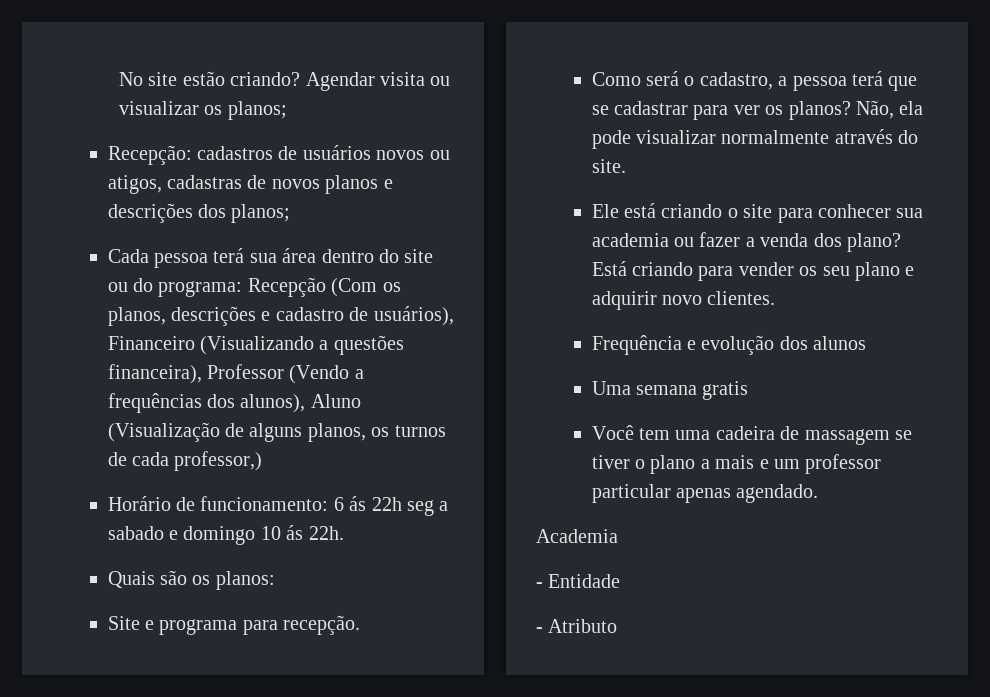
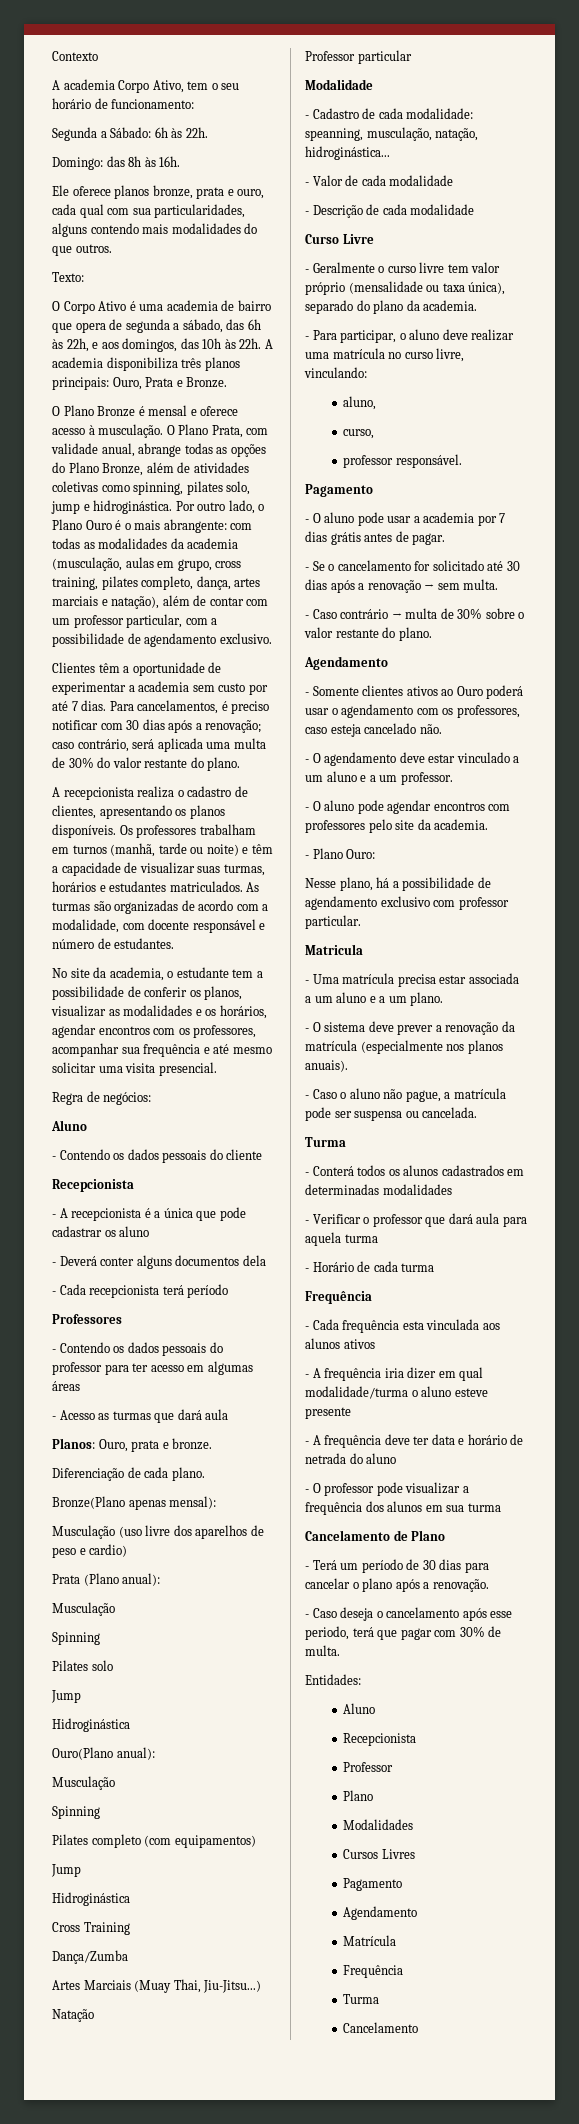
- No site estão criando? Agendar visita ou visualizar os planos;
- Recepção: cadastros de usuários novos ou atigos, cadastras de novos planos e descrições dos planos;
- Cada pessoa terá sua área dentro do site ou do programa: Recepção (Com os planos, descrições e cadastro de usuários), Financeiro (Visualizando a questões financeira), Professor (Vendo a frequências dos alunos), Aluno (Visualização de alguns planos, os turnos de cada professor,)
- Horário de funcionamento: 6 ás 22h seg a sabado e domingo 10 ás 22h.
- Quais são os planos:
- Site e programa para recepção.
- Como será o cadastro, a pessoa terá que se cadastrar para ver os planos? Não, ela pode visualizar normalmente através do site.
- Ele está criando o site para conhecer sua academia ou fazer a venda dos plano? Está criando para vender os seu plano e adquirir novo clientes.
- Frequência e evolução dos alunos
- Uma semana gratis
- Você tem uma cadeira de massagem se tiver o plano a mais e um professor particular apenas agendado.
- Academia
- - Entidade
- - Atributo
+ Contexto
+ A academia Corpo Ativo, tem o seu horário de funcionamento:
+ Segunda a Sábado: 6h às 22h.
+ Domingo: das 8h às 16h.
+ Ele oferece planos bronze, prata e ouro, cada qual com sua particularidades, alguns contendo mais modalidades do que outros.
+ Texto:
+ O Corpo Ativo é uma academia de bairro que opera de segunda a sábado, das 6h às 22h, e aos domingos, das 10h às 22h. A academia disponibiliza três planos principais: Ouro, Prata e Bronze.
+ O Plano Bronze é mensal e oferece acesso à musculação. O Plano Prata, com validade anual, abrange todas as opções do Plano Bronze, além de atividades coletivas como spinning, pilates solo, jump e hidroginástica. Por outro lado, o Plano Ouro é o mais abrangente: com todas as modalidades da academia (musculação, aulas em grupo, cross training, pilates completo, dança, artes marciais e natação), além de contar com um professor particular, com a possibilidade de agendamento exclusivo.
+ Clientes têm a oportunidade de experimentar a academia sem custo por até 7 dias. Para cancelamentos, é preciso notificar com 30 dias após a renovação; caso contrário, será aplicada uma multa de 30% do valor restante do plano.
+ A recepcionista realiza o cadastro de clientes, apresentando os planos disponíveis. Os professores trabalham em turnos (manhã, tarde ou noite) e têm a capacidade de visualizar suas turmas, horários e estudantes matriculados. As turmas são organizadas de acordo com a modalidade, com docente responsável e número de estudantes.
+ No site da academia, o estudante tem a possibilidade de conferir os planos, visualizar as modalidades e os horários, agendar encontros com os professores, acompanhar sua frequência e até mesmo solicitar uma visita presencial.
+ Regra de negócios:
+ Aluno
+ - Contendo os dados pessoais do cliente
+ Recepcionista
+ - A recepcionista é a única que pode cadastrar os aluno
+ - Deverá conter alguns documentos dela
+ - Cada recepcionista terá período
+ Professores
+ - Contendo os dados pessoais do professor para ter acesso em algumas áreas
+ - Acesso as turmas que dará aula
+ Planos: Ouro, prata e bronze.
+ Diferenciação de cada plano.
+ Bronze(Plano apenas mensal):
+ Musculação (uso livre dos aparelhos de peso e cardio)
+ Prata (Plano anual):
+ Musculação
+ Spinning
+ Pilates solo
+ Jump
+ Hidroginástica
+ Ouro(Plano anual):
+ Musculação
+ Spinning
+ Pilates completo (com equipamentos)
+ Jump
+ Hidroginástica
+ Cross Training
+ Dança/Zumba
+ Artes Marciais (Muay Thai, Jiu-Jitsu...)
+ Natação
+ Professor particular
+ Modalidade
+ - Cadastro de cada modalidade: speanning, musculação, natação, hidroginástica...
+ - Valor de cada modalidade
+ - Descrição de cada modalidade
+ Curso Livre
+ - Geralmente o curso livre tem valor próprio (mensalidade ou taxa única), separado do plano da academia.
+ - Para participar, o aluno deve realizar uma matrícula no curso livre, vinculando:
+ aluno,
+ curso,
+ professor responsável.
+ Pagamento
+ - O aluno pode usar a academia por 7 dias grátis antes de pagar.
+ - Se o cancelamento for solicitado até 30 dias após a renovação → sem multa.
+ - Caso contrário → multa de 30% sobre o valor restante do plano.
+ Agendamento
+ - Somente clientes ativos ao Ouro poderá usar o agendamento com os professores, caso esteja cancelado não.
+ - O agendamento deve estar vinculado a um aluno e a um professor.
+ - O aluno pode agendar encontros com professores pelo site da academia.
+ - Plano Ouro:
+ Nesse plano, há a possibilidade de agendamento exclusivo com professor particular.
+ Matricula
+ - Uma matrícula precisa estar associada a um aluno e a um plano.
+ - O sistema deve prever a renovação da matrícula (especialmente nos planos anuais).
+ - Caso o aluno não pague, a matrícula pode ser suspensa ou cancelada.
+ Turma
+ - Conterá todos os alunos cadastrados em determinadas modalidades
+ - Verificar o professor que dará aula para aquela turma
+ - Horário de cada turma
+ Frequência
+ - Cada frequência esta vinculada aos alunos ativos
+ - A frequência iria dizer em qual modalidade/turma o aluno esteve presente
+ - A frequência deve ter data e horário de netrada do aluno
+ - O professor pode visualizar a frequência dos alunos em sua turma
+ Cancelamento de Plano
+ - Terá um período de 30 dias para cancelar o plano após a renovação.
+ - Caso deseja o cancelamento após esse periodo, terá que pagar com 30% de multa.
+ Entidades:
+ Aluno
+ Recepcionista
+ Professor
+ Plano
+ Modalidades
+ Cursos Livres
+ Pagamento
+ Agendamento
+ Matrícula
+ Frequência
+ Turma
+ Cancelamento

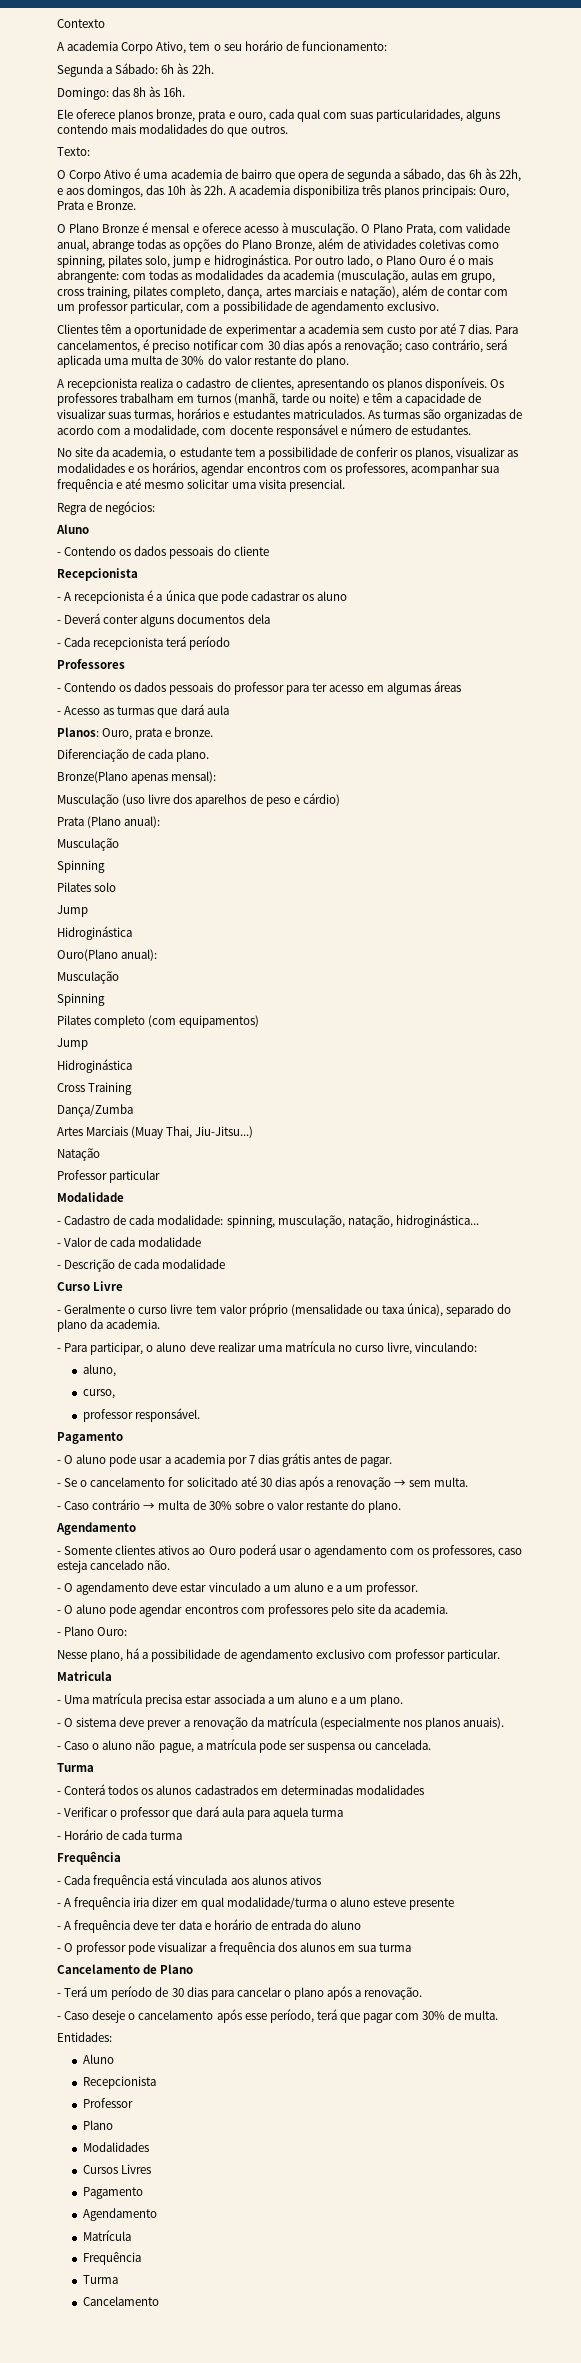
- Ele oferece planos bronze, prata e ouro, cada qual com sua particularidades, alguns contendo mais modalidades do que outros.
+ Ele oferece planos bronze, prata e ouro, cada qual com suas particularidades, alguns contendo mais modalidades do que outros.
- Musculação (uso livre dos aparelhos de peso e cardio)
+ Musculação (uso livre dos aparelhos de peso e cárdio)
- - Cadastro de cada modalidade: speanning, musculação, natação, hidroginástica...
+ - Cadastro de cada modalidade: spinning, musculação, natação, hidroginástica...
- - Cada frequência esta vinculada aos alunos ativos
+ - Cada frequência está vinculada aos alunos ativos
- - A frequência deve ter data e horário de netrada do aluno
+ - A frequência deve ter data e horário de entrada do aluno
- - Caso deseja o cancelamento após esse periodo, terá que pagar com 30% de multa.
+ - Caso deseje o cancelamento após esse período, terá que pagar com 30% de multa.

